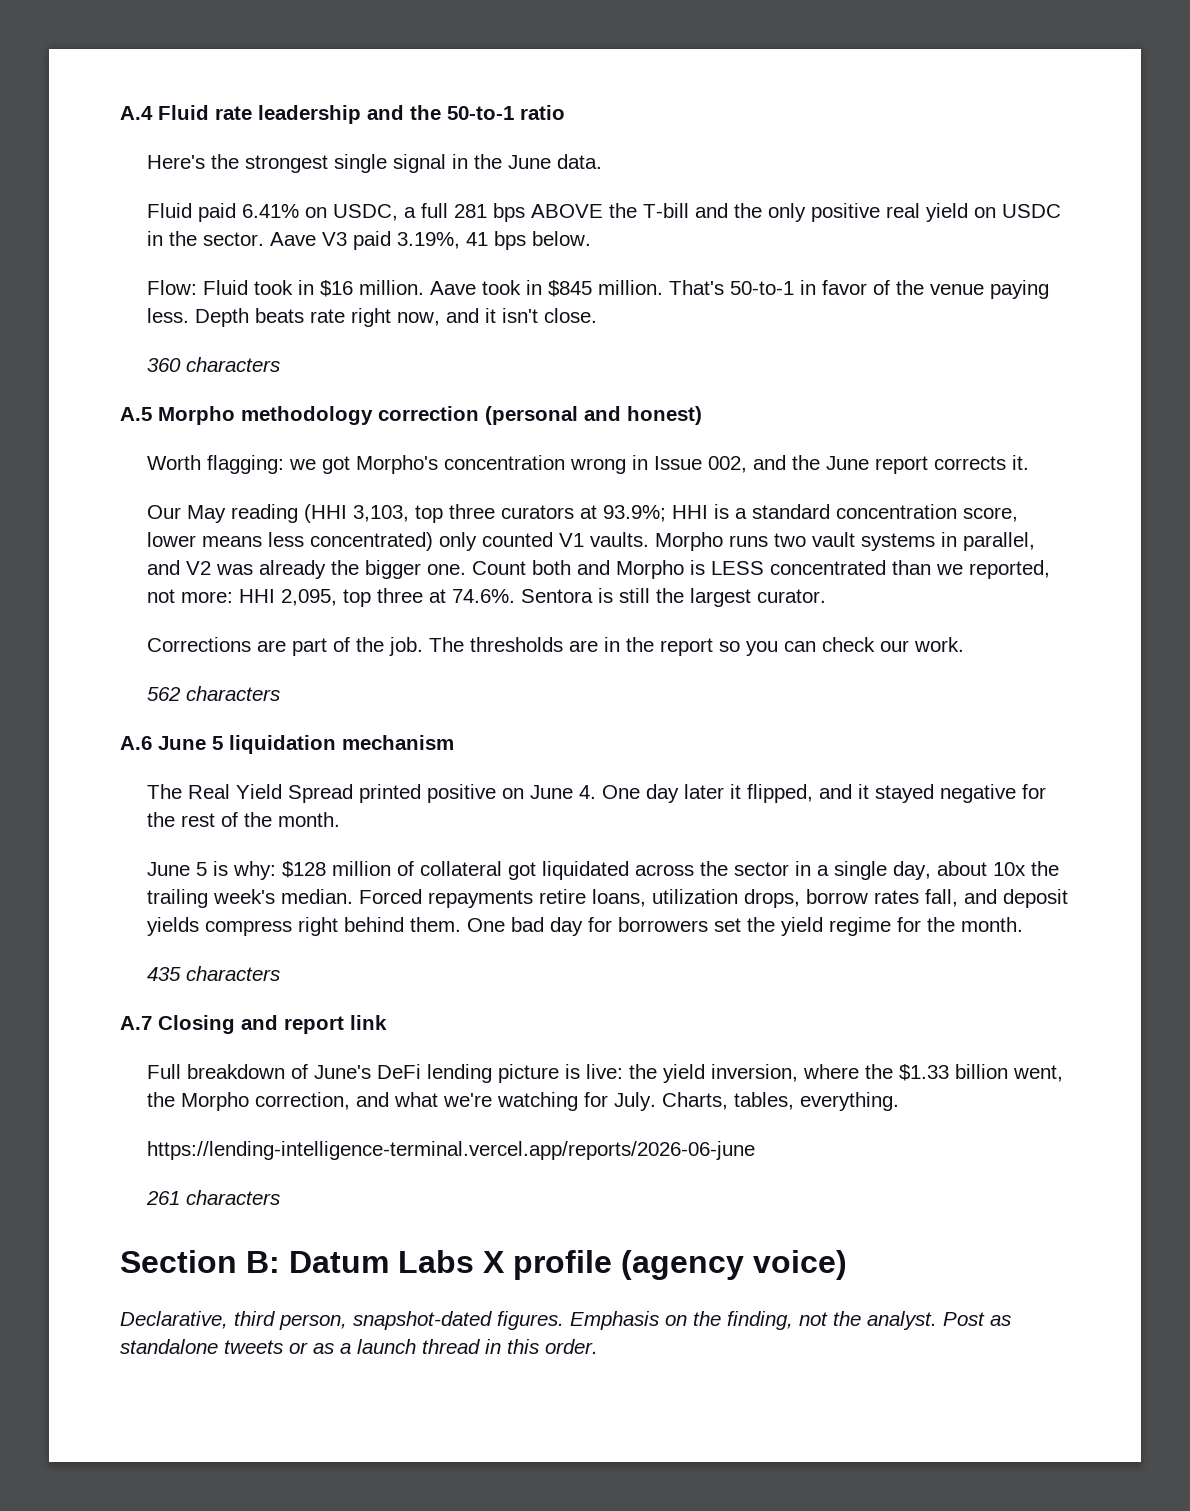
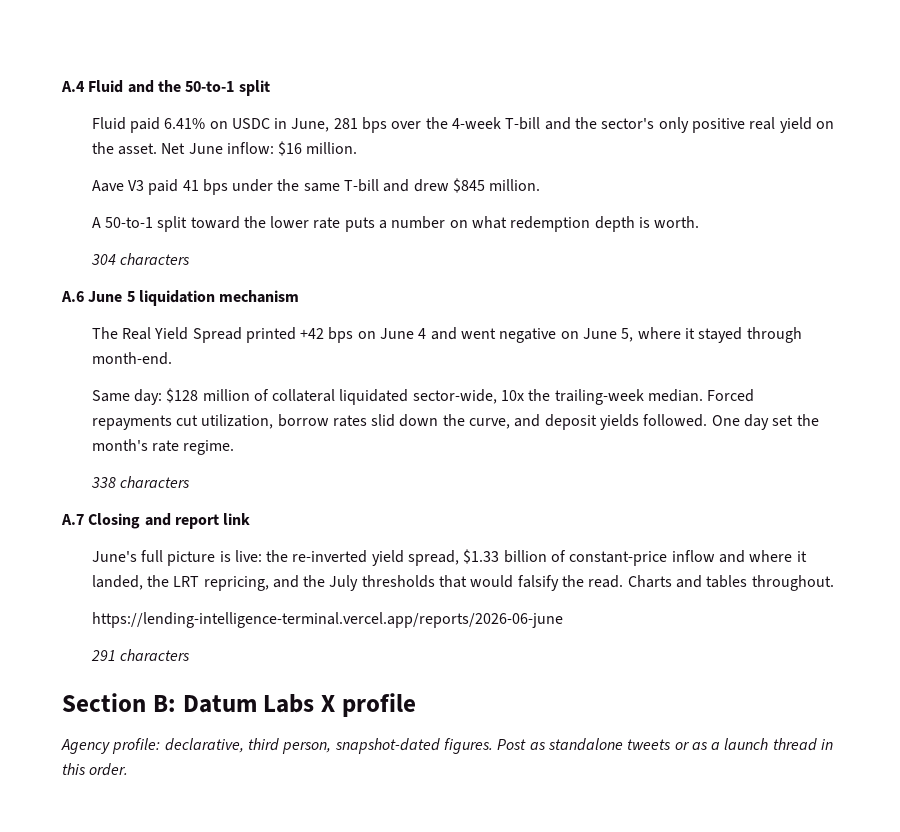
- A.4 Fluid rate leadership and the 50-to-1 ratio
- Here's the strongest single signal in the June data.
- Fluid paid 6.41% on USDC, a full 281 bps ABOVE the T-bill and the only positive real yield on USDC in the sector. Aave V3 paid 3.19%, 41 bps below.
- Flow: Fluid took in $16 million. Aave took in $845 million. That's 50-to-1 in favor of the venue paying less. Depth beats rate right now, and it isn't close.
- 360 characters
- A.5 Morpho methodology correction (personal and honest)
- Worth flagging: we got Morpho's concentration wrong in Issue 002, and the June report corrects it.
- Our May reading (HHI 3,103, top three curators at 93.9%; HHI is a standard concentration score, lower means less concentrated) only counted V1 vaults. Morpho runs two vault systems in parallel, and V2 was already the bigger one. Count both and Morpho is LESS concentrated than we reported, not more: HHI 2,095, top three at 74.6%. Sentora is still the largest curator.
- Corrections are part of the job. The thresholds are in the report so you can check our work.
- 562 characters
+ A.4 Fluid and the 50-to-1 split
+ Fluid paid 6.41% on USDC in June, 281 bps over the 4-week T-bill and the sector's only positive real yield on the asset. Net June inflow: $16 million.
+ Aave V3 paid 41 bps under the same T-bill and drew $845 million.
+ A 50-to-1 split toward the lower rate puts a number on what redemption depth is worth.
+ 304 characters
- The Real Yield Spread printed positive on June 4. One day later it flipped, and it stayed negative for the rest of the month.
- June 5 is why: $128 million of collateral got liquidated across the sector in a single day, about 10x the trailing week's median. Forced repayments retire loans, utilization drops, borrow rates fall, and deposit yields compress right behind them. One bad day for borrowers set the yield regime for the month.
- 435 characters
+ The Real Yield Spread printed +42 bps on June 4 and went negative on June 5, where it stayed through month-end.
+ Same day: $128 million of collateral liquidated sector-wide, 10x the trailing-week median. Forced repayments cut utilization, borrow rates slid down the curve, and deposit yields followed. One day set the month's rate regime.
+ 338 characters
- Full breakdown of June's DeFi lending picture is live: the yield inversion, where the $1.33 billion went, the Morpho correction, and what we're watching for July. Charts, tables, everything.
+ June's full picture is live: the re-inverted yield spread, $1.33 billion of constant-price inflow and where it landed, the LRT repricing, and the July thresholds that would falsify the read. Charts and tables throughout.
- 261 characters
+ 291 characters
- Section B: Datum Labs X profile (agency voice)
- Declarative, third person, snapshot-dated figures.
+ Section B: Datum Labs X profile
+ Agency profile: declarative, third person, snapshot-dated figures.
- Emphasis on the finding, not the analyst.

